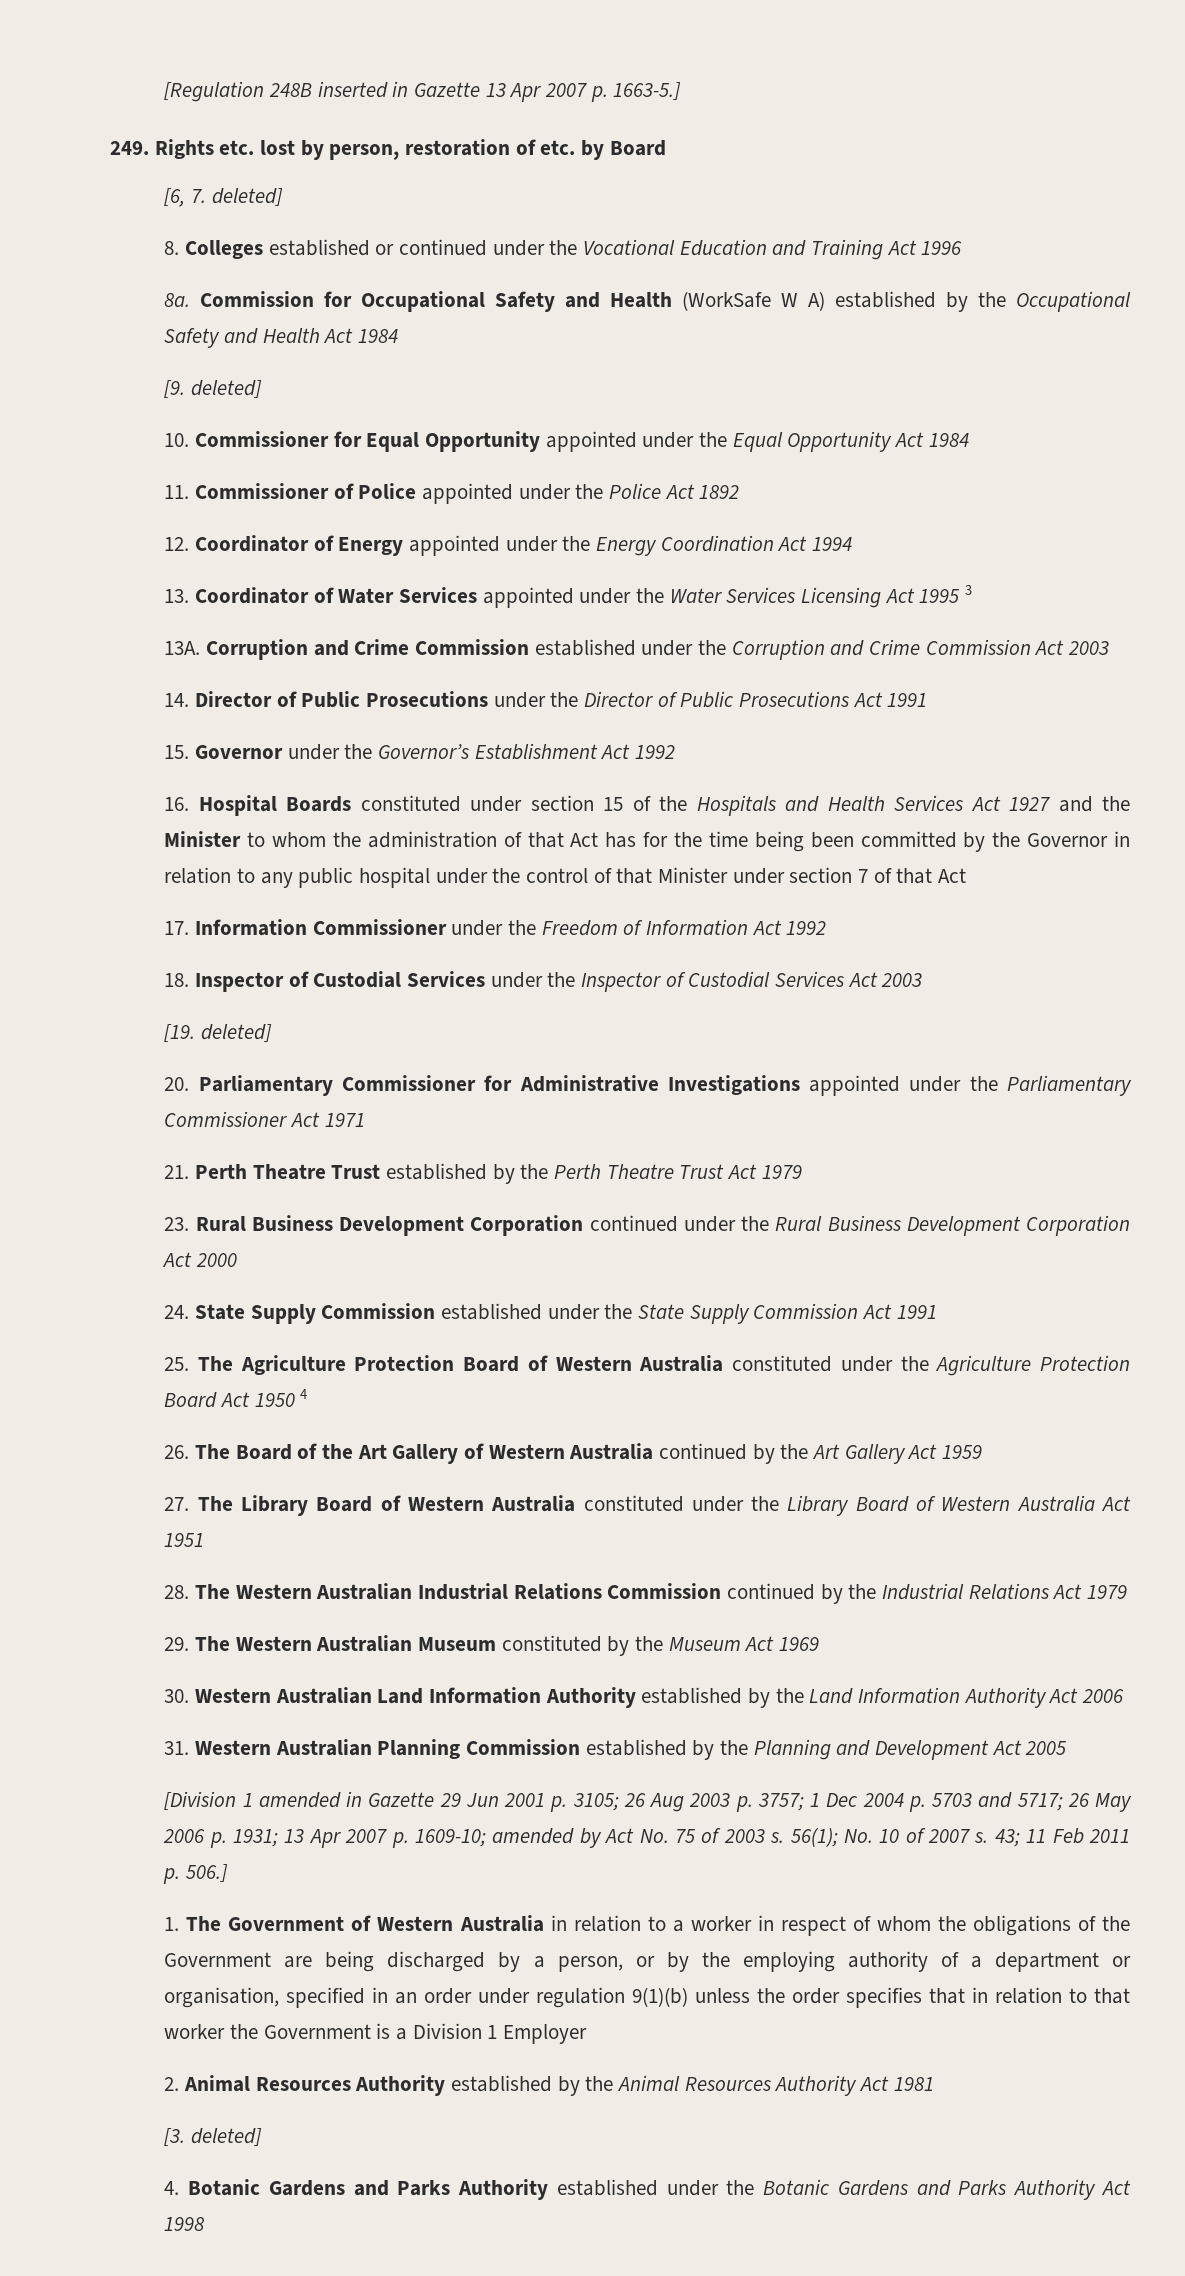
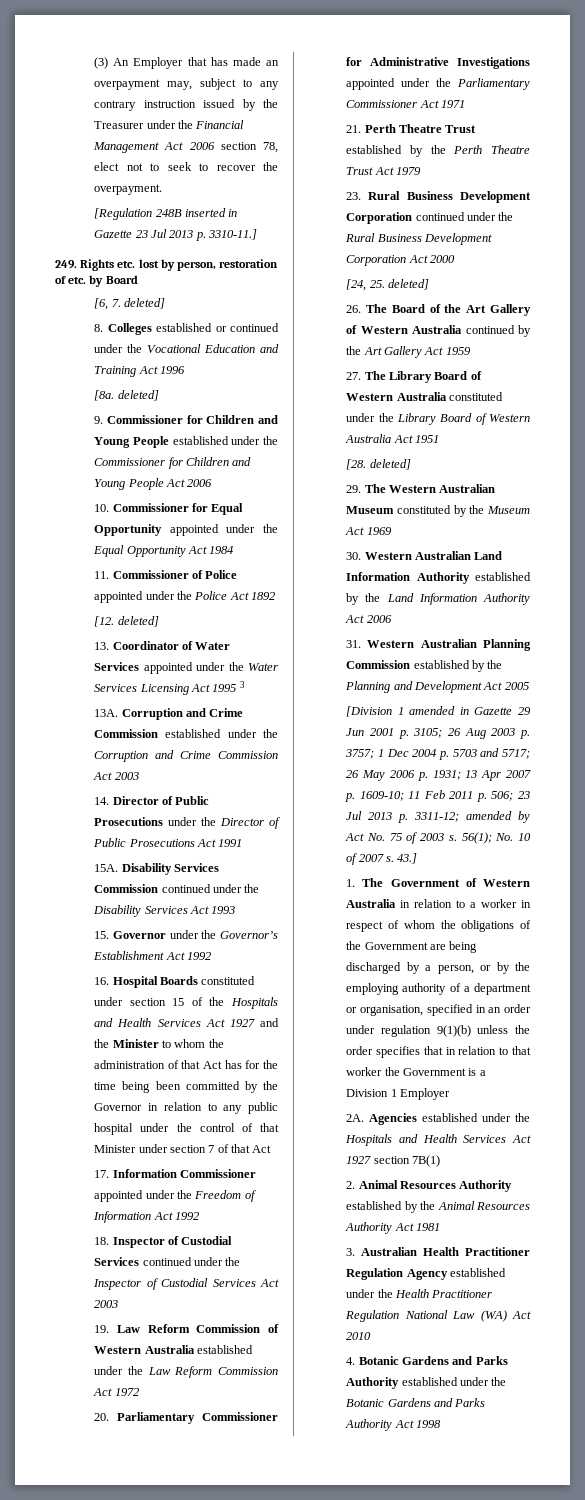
+ (3) An Employer that has made an overpayment may, subject to any contrary instruction issued by the Treasurer under the Financial Management Act 2006 section 78, elect not to seek to recover the overpayment.
- [Regulation 248B inserted in Gazette 13 Apr 2007 p. 1663-5.]
+ [Regulation 248B inserted in Gazette 23 Jul 2013 p. 3310-11.]
- 8a. Commission for Occupational Safety and Health (WorkSafe W A) established by the Occupational Safety and Health Act 1984
- [9. deleted]
+ [8a. deleted]
+ 9. Commissioner for Children and Young People established under the Commissioner for Children and Young People Act 2006
- 12. Coordinator of Energy appointed under the Energy Coordination Act 1994
+ [12. deleted]
+ 15A. Disability Services Commission continued under the Disability Services Act 1993
- 17. Information Commissioner under the Freedom of Information Act 1992
+ 17. Information Commissioner appointed under the Freedom of Information Act 1992
- 18. Inspector of Custodial Services under the Inspector of Custodial Services Act 2003
+ 18. Inspector of Custodial Services continued under the Inspector of Custodial Services Act 2003
- [19. deleted]
+ 19. Law Reform Commission of Western Australia established under the Law Reform Commission Act 1972
- 24. State Supply Commission established under the State Supply Commission Act 1991
- 25. The Agriculture Protection Board of Western Australia constituted under the Agriculture Protection Board Act 1950 4
+ [24, 25. deleted]
- 28. The Western Australian Industrial Relations Commission continued by the Industrial Relations Act 1979
+ [28. deleted]
- [Division 1 amended in Gazette 29 Jun 2001 p. 3105; 26 Aug 2003 p. 3757; 1 Dec 2004 p. 5703 and 5717; 26 May 2006 p. 1931; 13 Apr 2007 p. 1609-10; amended by Act No. 75 of 2003 s.
+ [Division 1 amended in Gazette 29 Jun 2001 p. 3105; 26 Aug 2003 p. 3757; 1 Dec 2004 p. 5703 and 5717; 26 May 2006 p. 1931; 13 Apr 2007 p. 1609-10; 11 Feb 2011 p. 506; 23 Jul 2013 p. 3311-12; amended by Act No. 75 of 2003 s.
- 43; 11 Feb 2011 p. 506.]
+ 43.]
+ 2A. Agencies established under the Hospitals and Health Services Act 1927 section 7B(1)
- [3. deleted]
+ 3. Australian Health Practitioner Regulation Agency established under the Health Practitioner Regulation National Law (WA) Act 2010

